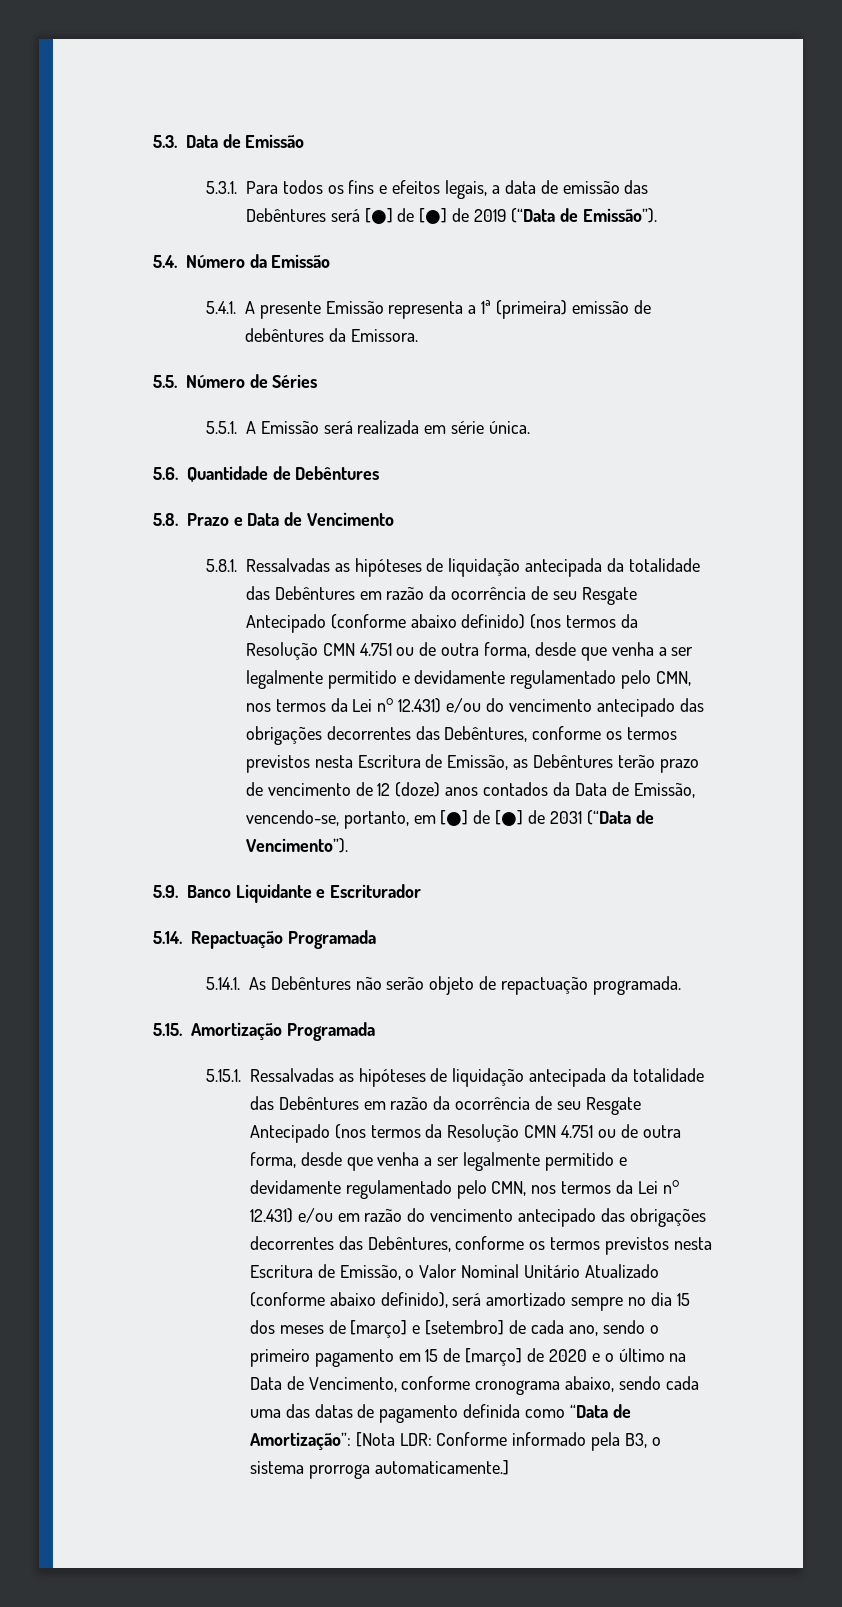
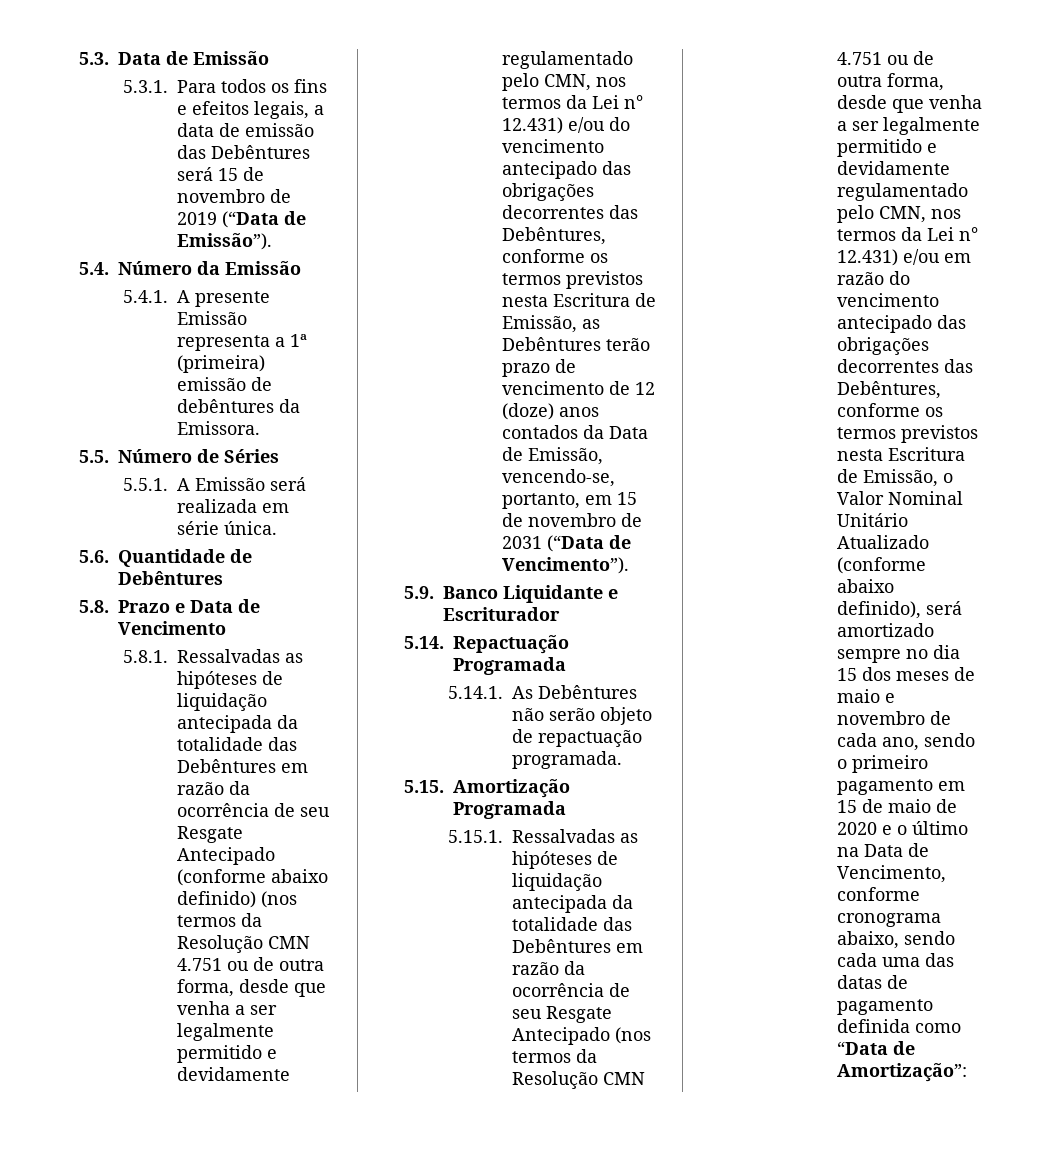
- 5.3.1. Para todos os fins e efeitos legais, a data de emissão das Debêntures será [●] de [●] de 2019 (“Data de Emissão”).
+ 5.3.1. Para todos os fins e efeitos legais, a data de emissão das Debêntures será 15 de novembro de 2019 (“Data de Emissão”).
- 5.8.1. Ressalvadas as hipóteses de liquidação antecipada da totalidade das Debêntures em razão da ocorrência de seu Resgate Antecipado (conforme abaixo definido) (nos termos da Resolução CMN 4.751 ou de outra forma, desde que venha a ser legalmente permitido e devidamente regulamentado pelo CMN, nos termos da Lei n° 12.431) e/ou do vencimento antecipado das obrigações decorrentes das Debêntures, conforme os termos previstos nesta Escritura de Emissão, as Debêntures terão prazo de vencimento de 12 (doze) anos contados da Data de Emissão, vencendo-se, portanto, em [●] de [●] de 2031 (“Data de Vencimento”).
+ 5.8.1. Ressalvadas as hipóteses de liquidação antecipada da totalidade das Debêntures em razão da ocorrência de seu Resgate Antecipado (conforme abaixo definido) (nos termos da Resolução CMN 4.751 ou de outra forma, desde que venha a ser legalmente permitido e devidamente regulamentado pelo CMN, nos termos da Lei n° 12.431) e/ou do vencimento antecipado das obrigações decorrentes das Debêntures, conforme os termos previstos nesta Escritura de Emissão, as Debêntures terão prazo de vencimento de 12 (doze) anos contados da Data de Emissão, vencendo-se, portanto, em 15 de novembro de 2031 (“Data de Vencimento”).
- 5.15.1. Ressalvadas as hipóteses de liquidação antecipada da totalidade das Debêntures em razão da ocorrência de seu Resgate Antecipado (nos termos da Resolução CMN 4.751 ou de outra forma, desde que venha a ser legalmente permitido e devidamente regulamentado pelo CMN, nos termos da Lei n° 12.431) e/ou em razão do vencimento antecipado das obrigações decorrentes das Debêntures, conforme os termos previstos nesta Escritura de Emissão, o Valor Nominal Unitário Atualizado (conforme abaixo definido), será amortizado sempre no dia 15 dos meses de [março] e [setembro] de cada ano, sendo o primeiro pagamento em 15 de [março] de 2020 e o último na Data de Vencimento, conforme cronograma abaixo, sendo cada uma das datas de pagamento definida como “Data de Amortização”: [Nota LDR: Conforme informado pela B3, o sistema prorroga automaticamente.]
+ 5.15.1. Ressalvadas as hipóteses de liquidação antecipada da totalidade das Debêntures em razão da ocorrência de seu Resgate Antecipado (nos termos da Resolução CMN 4.751 ou de outra forma, desde que venha a ser legalmente permitido e devidamente regulamentado pelo CMN, nos termos da Lei n° 12.431) e/ou em razão do vencimento antecipado das obrigações decorrentes das Debêntures, conforme os termos previstos nesta Escritura de Emissão, o Valor Nominal Unitário Atualizado (conforme abaixo definido), será amortizado sempre no dia 15 dos meses de maio e novembro de cada ano, sendo o primeiro pagamento em 15 de maio de 2020 e o último na Data de Vencimento, conforme cronograma abaixo, sendo cada uma das datas de pagamento definida como “Data de Amortização”:

